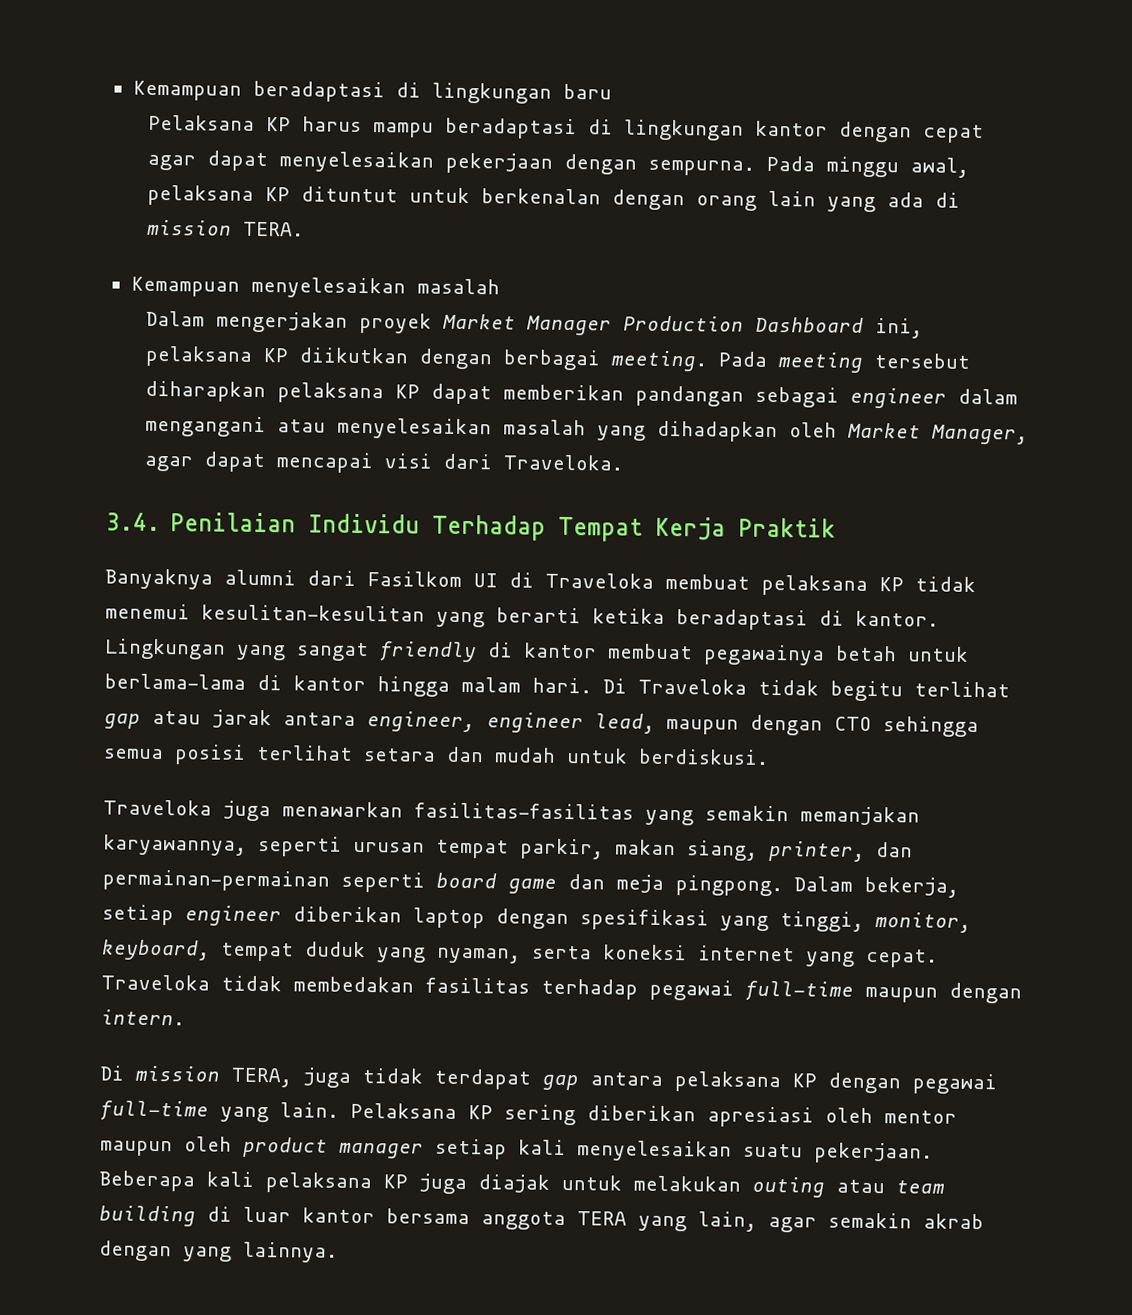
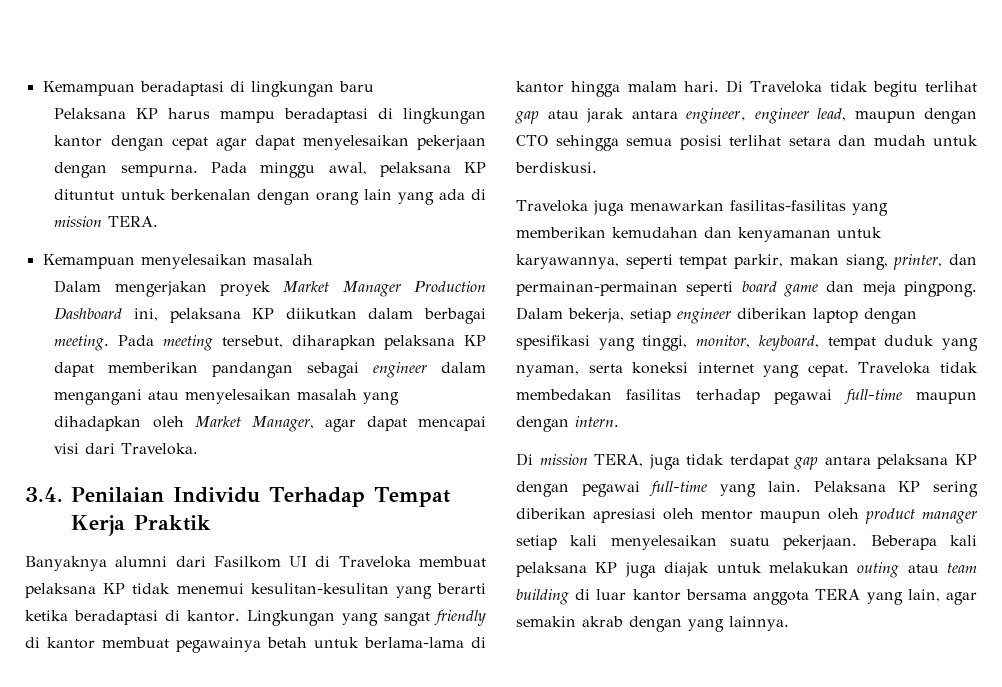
- Dalam mengerjakan proyek Market Manager Production Dashboard ini, pelaksana KP diikutkan dengan berbagai meeting.
+ Dalam mengerjakan proyek Market Manager Production Dashboard ini, pelaksana KP diikutkan dalam berbagai meeting.
- Pada meeting tersebut diharapkan pelaksana KP dapat memberikan pandangan sebagai engineer dalam mengangani atau menyelesaikan masalah yang dihadapkan oleh Market Manager, agar dapat mencapai visi dari Traveloka.
+ Pada meeting tersebut, diharapkan pelaksana KP dapat memberikan pandangan sebagai engineer dalam mengangani atau menyelesaikan masalah yang dihadapkan oleh Market Manager, agar dapat mencapai visi dari Traveloka.
- Traveloka juga menawarkan fasilitas-fasilitas yang semakin memanjakan karyawannya, seperti urusan tempat parkir, makan siang, printer, dan permainan-permainan seperti board game dan meja pingpong.
+ Traveloka juga menawarkan fasilitas-fasilitas yang memberikan kemudahan dan kenyamanan untuk karyawannya, seperti tempat parkir, makan siang, printer, dan permainan-permainan seperti board game dan meja pingpong.

